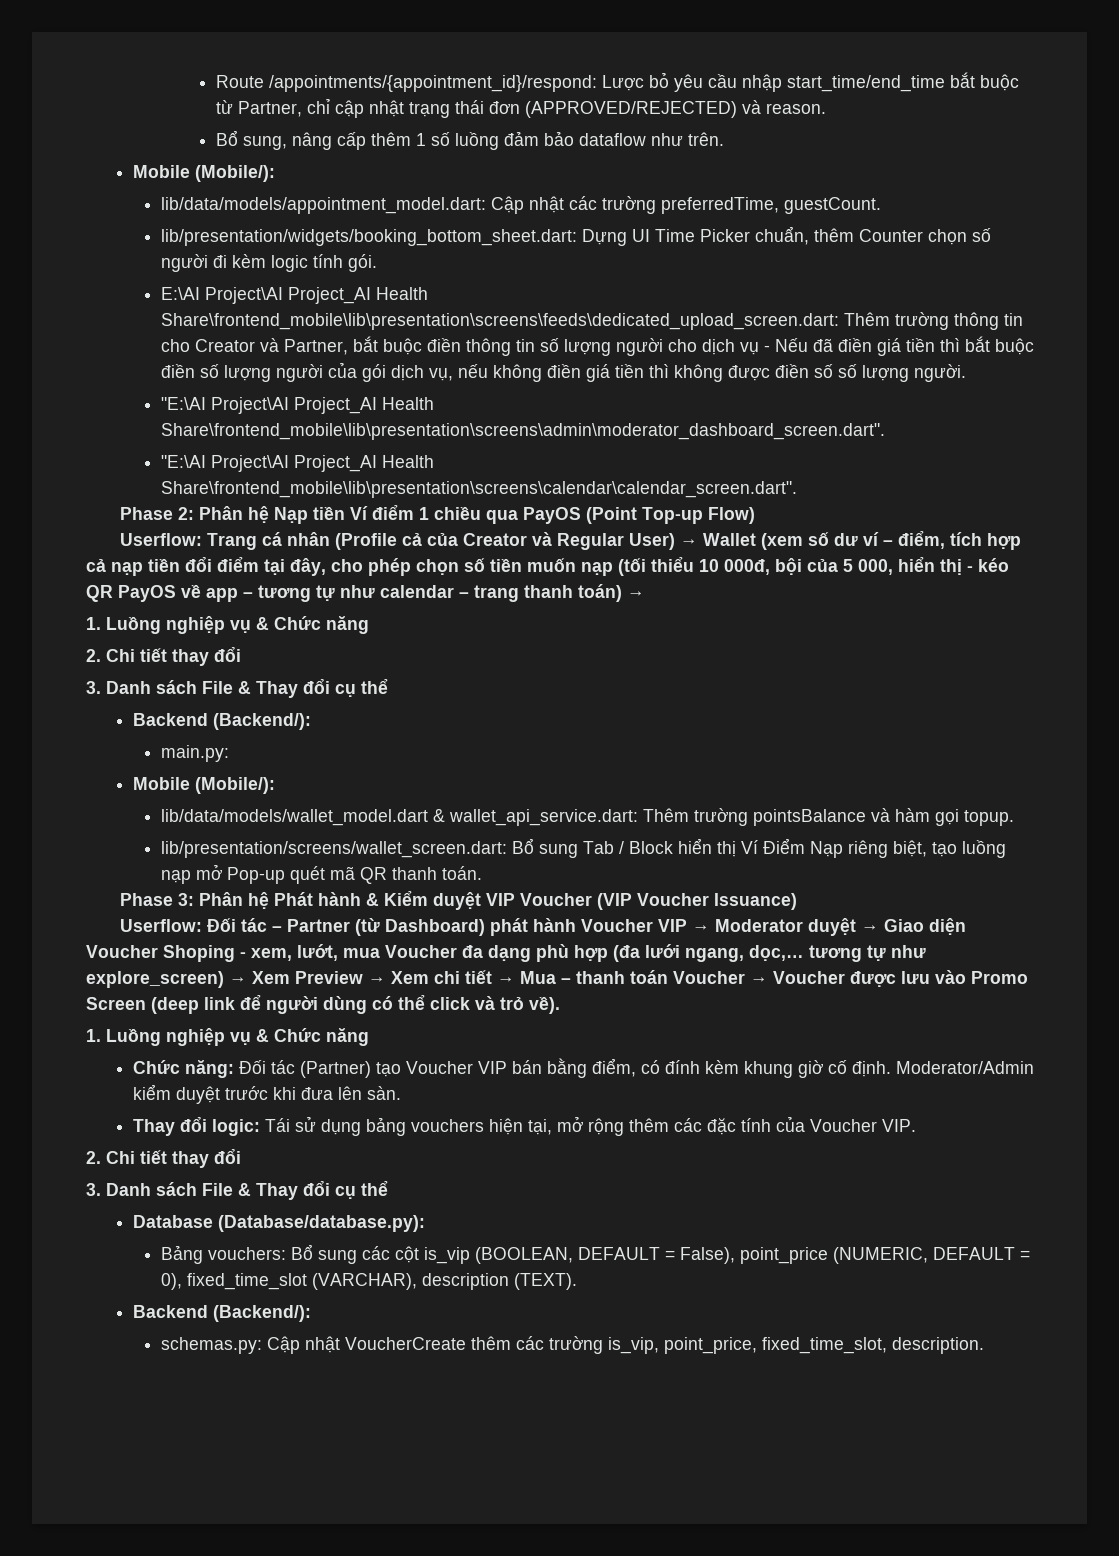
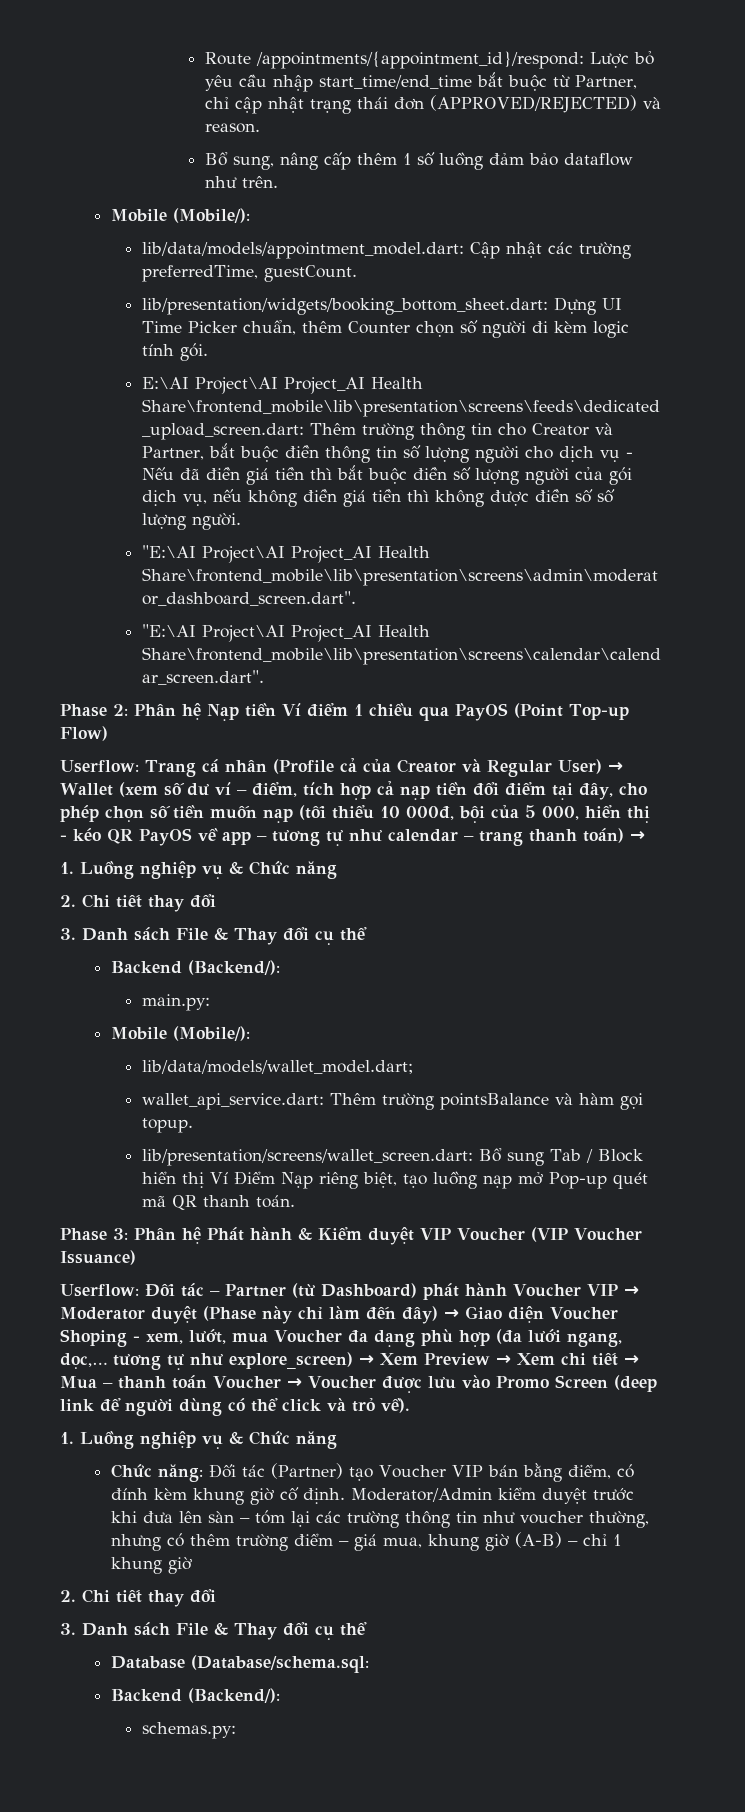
- lib/data/models/wallet_model.dart & wallet_api_service.dart: Thêm trường pointsBalance và hàm gọi topup.
+ lib/data/models/wallet_model.dart;
+ wallet_api_service.dart: Thêm trường pointsBalance và hàm gọi topup.
- Đối tác – Partner (từ Dashboard) phát hành Voucher VIP → Moderator duyệt → Giao diện Voucher Shoping - xem, lướt, mua Voucher đa dạng phù hợp (đa lưới ngang, dọc,… tương tự như explore_screen) → Xem Preview → Xem chi tiết → Mua – thanh toán Voucher → Voucher được lưu vào Promo Screen (deep link để người dùng có thể click và trỏ về).
+ Đối tác – Partner (từ Dashboard) phát hành Voucher VIP → Moderator duyệt (Phase này chỉ làm đến đây) → Giao diện Voucher Shoping - xem, lướt, mua Voucher đa dạng phù hợp (đa lưới ngang, dọc,… tương tự như explore_screen) → Xem Preview → Xem chi tiết → Mua – thanh toán Voucher → Voucher được lưu vào Promo Screen (deep link để người dùng có thể click và trỏ về).
- Moderator/Admin kiểm duyệt trước khi đưa lên sàn.
- Thay đổi logic: Tái sử dụng bảng vouchers hiện tại, mở rộng thêm các đặc tính của Voucher VIP.
+ Moderator/Admin kiểm duyệt trước khi đưa lên sàn – tóm lại các trường thông tin như voucher thường, nhưng có thêm trường điểm – giá mua, khung giờ (A-B) – chỉ 1 khung giờ
- Database (Database/database.py):
- Bảng vouchers: Bổ sung các cột is_vip (BOOLEAN, DEFAULT = False), point_price (NUMERIC, DEFAULT = 0), fixed_time_slot (VARCHAR), description (TEXT).
+ Database (Database/schema.sql:
  Backend (Backend/):
- schemas.py: Cập nhật VoucherCreate thêm các trường is_vip, point_price, fixed_time_slot, description.
+ schemas.py:

